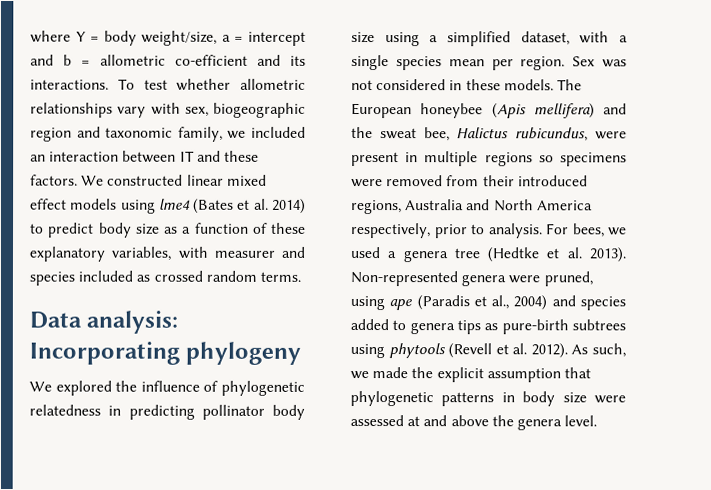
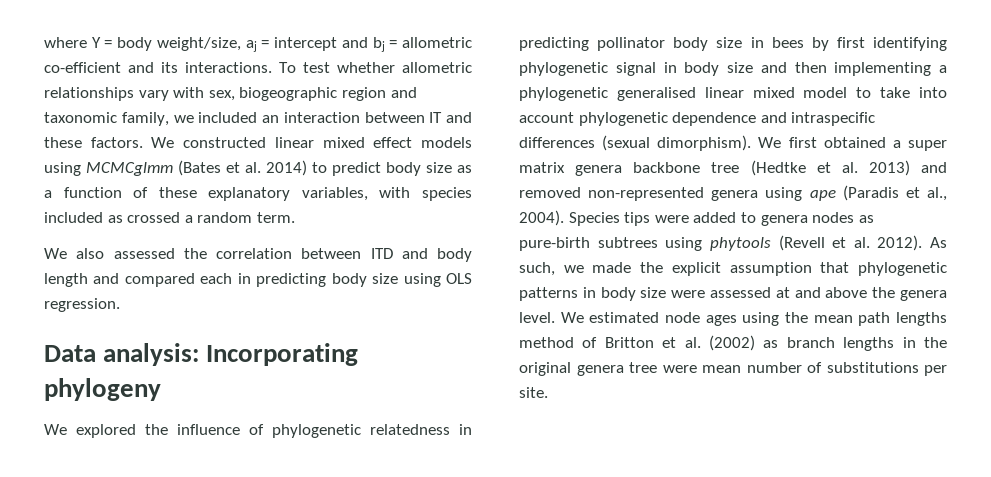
- where Y = body weight/size, a = intercept and b = allometric co-efficient and its interactions.
+ where Y = body weight/size, aj = intercept and bj = allometric co-efficient and its interactions.
- We constructed linear mixed effect models using lme4 (Bates et al. 2014) to predict body size as a function of these explanatory variables, with measurer and species included as crossed random terms.
+ We constructed linear mixed effect models using MCMCglmm (Bates et al. 2014) to predict body size as a function of these explanatory variables, with species included as crossed a random term.
+ We also assessed the correlation between ITD and body length and compared each in predicting body size using OLS regression.
- We explored the influence of phylogenetic relatedness in predicting pollinator body size using a simplified dataset, with a single species mean per region. Sex was not considered in these models. The European honeybee (Apis mellifera) and the sweat bee, Halictus rubicundus, were present in multiple regions so specimens were removed from their introduced regions, Australia and North America respectively, prior to analysis. For bees, we used a genera tree (Hedtke et al. 2013). Non-represented genera were pruned, using ape (Paradis et al., 2004) and species added to genera tips as pure-birth subtrees using phytools (Revell et al. 2012).
+ We explored the influence of phylogenetic relatedness in predicting pollinator body size in bees by first identifying phylogenetic signal in body size and then implementing a phylogenetic generalised linear mixed model to take into account phylogenetic dependence and intraspecific differences (sexual dimorphism). We first obtained a super matrix genera backbone tree (Hedtke et al. 2013) and removed non-represented genera using ape (Paradis et al., 2004). Species tips were added to genera nodes as pure-birth subtrees using phytools (Revell et al. 2012).
+ We estimated node ages using the mean path lengths method of Britton et al. (2002) as branch lengths in the original genera tree were mean number of substitutions per site.

